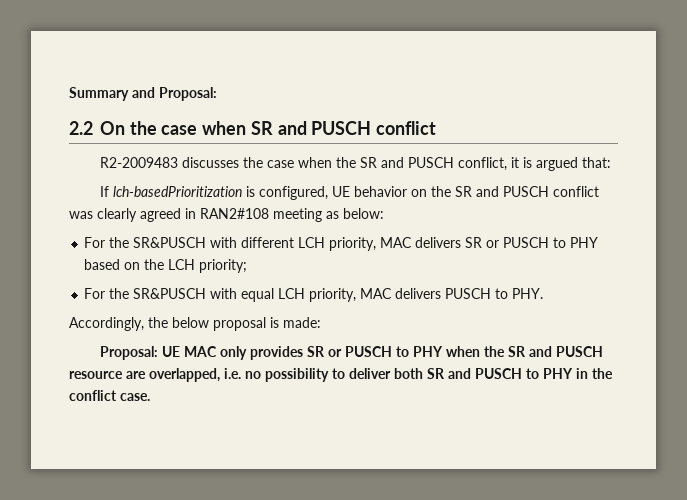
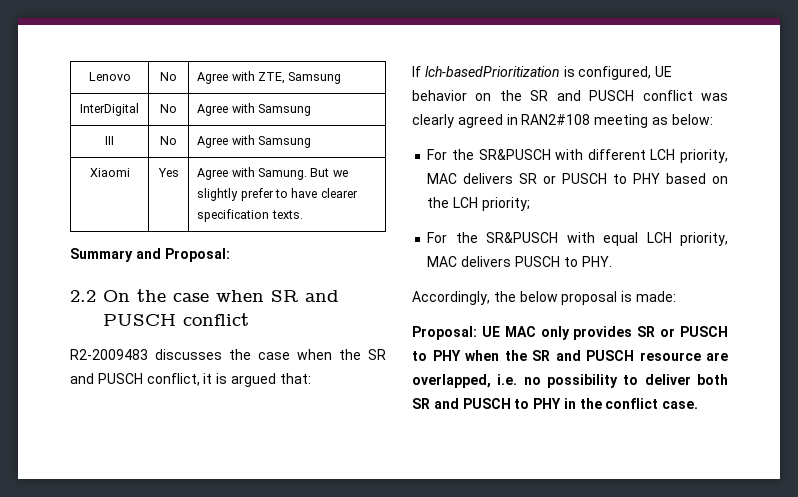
+ Lenovo | No | Agree with ZTE, Samsung
+ InterDigital | No | Agree with Samsung
+ III | No | Agree with Samsung
+ Xiaomi | Yes | Agree with Samung. But we slightly prefer to have clearer specification texts.

